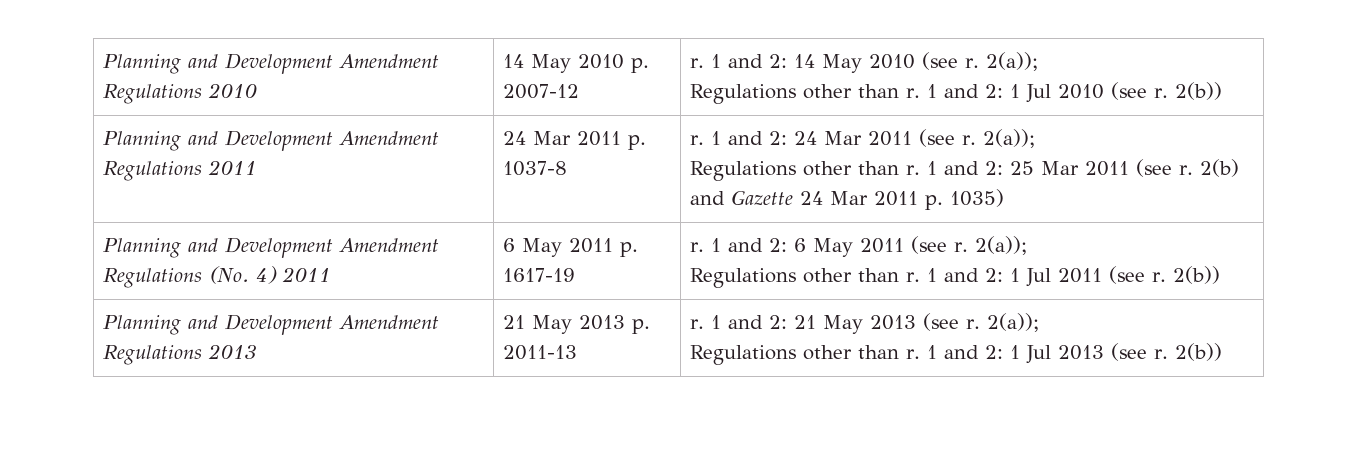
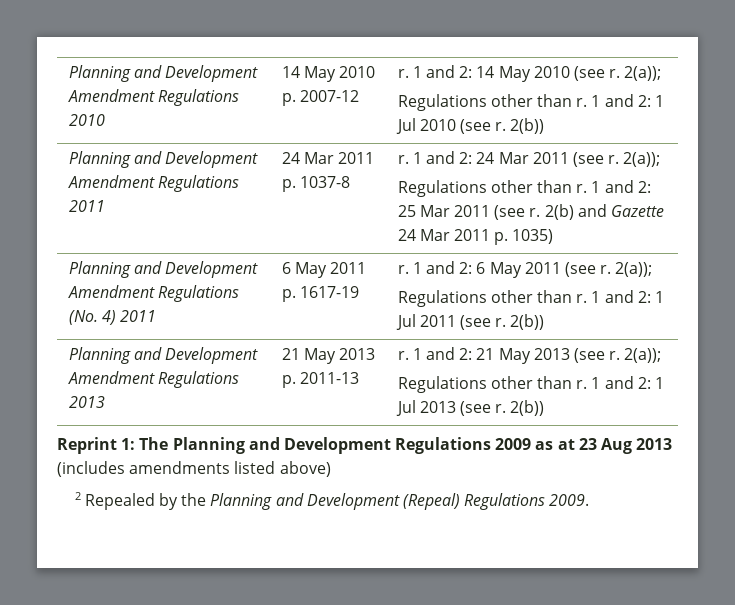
+ Reprint 1: The Planning and Development Regulations 2009 as at 23 Aug 2013 (includes amendments listed above)
+ 2 Repealed by the Planning and Development (Repeal) Regulations 2009.

